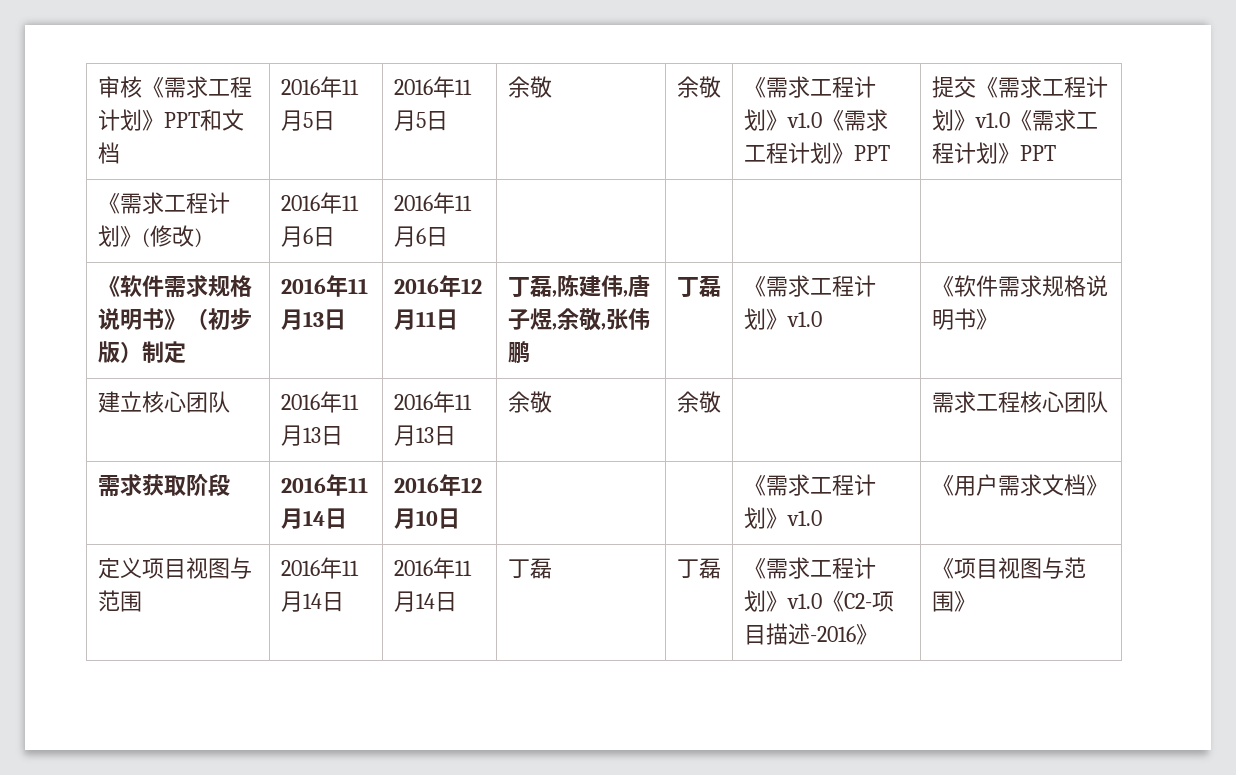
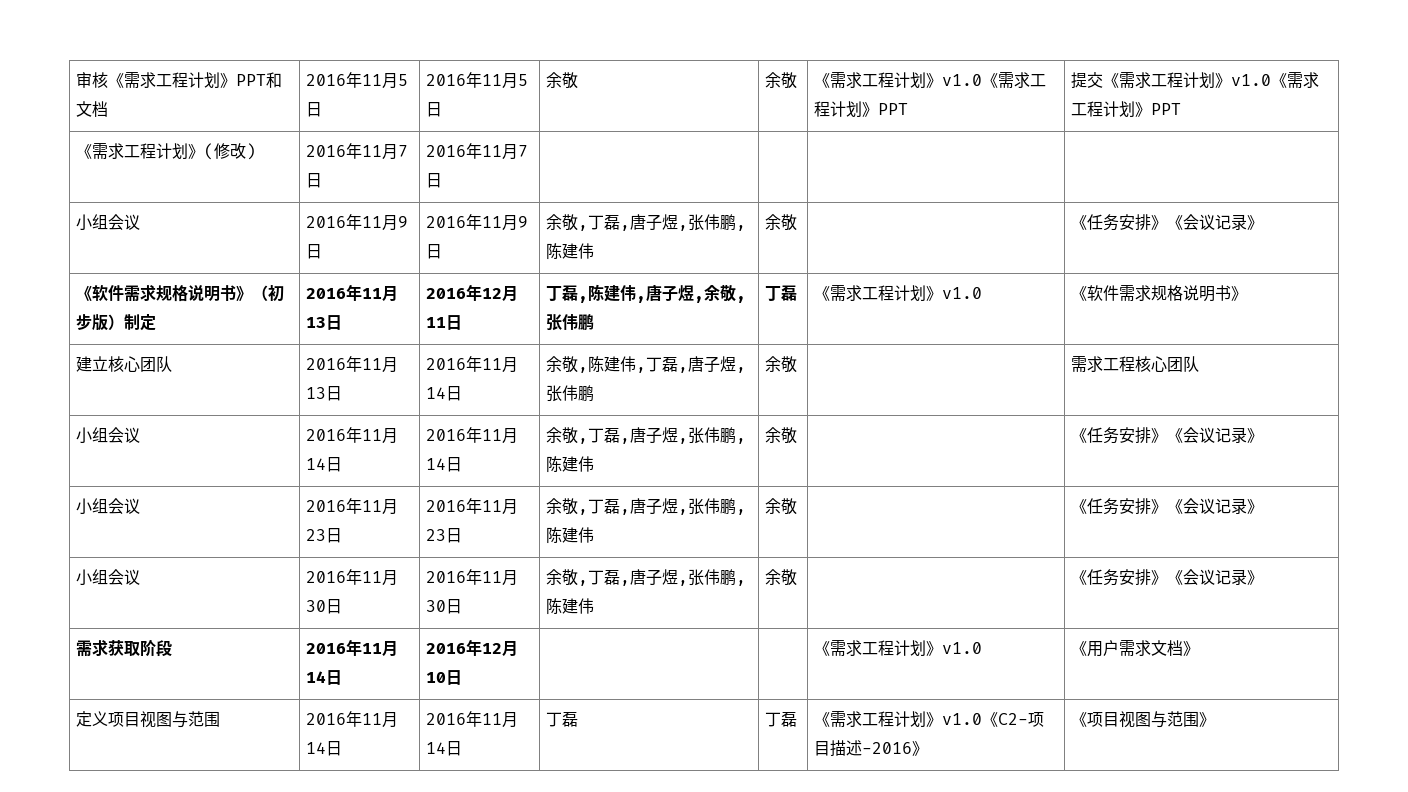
- 《需求工程计划》(修改) | 2016年11月6日 | 2016年11月6日 | | | |
+ 《需求工程计划》(修改) | 2016年11月7日 | 2016年11月7日 | | | |
+ 小组会议 | 2016年11月9日 | 2016年11月9日 | 余敬,丁磊,唐子煜,张伟鹏,陈建伟 | 余敬 | | 《任务安排》《会议记录》
- 建立核心团队 | 2016年11月13日 | 2016年11月13日 | 余敬 | 余敬 | | 需求工程核心团队
+ 建立核心团队 | 2016年11月13日 | 2016年11月14日 | 余敬,陈建伟,丁磊,唐子煜,张伟鹏 | 余敬 | | 需求工程核心团队
+ 小组会议 | 2016年11月14日 | 2016年11月14日 | 余敬,丁磊,唐子煜,张伟鹏,陈建伟 | 余敬 | | 《任务安排》《会议记录》
+ 小组会议 | 2016年11月23日 | 2016年11月23日 | 余敬,丁磊,唐子煜,张伟鹏,陈建伟 | 余敬 | | 《任务安排》《会议记录》
+ 小组会议 | 2016年11月30日 | 2016年11月30日 | 余敬,丁磊,唐子煜,张伟鹏,陈建伟 | 余敬 | | 《任务安排》《会议记录》

